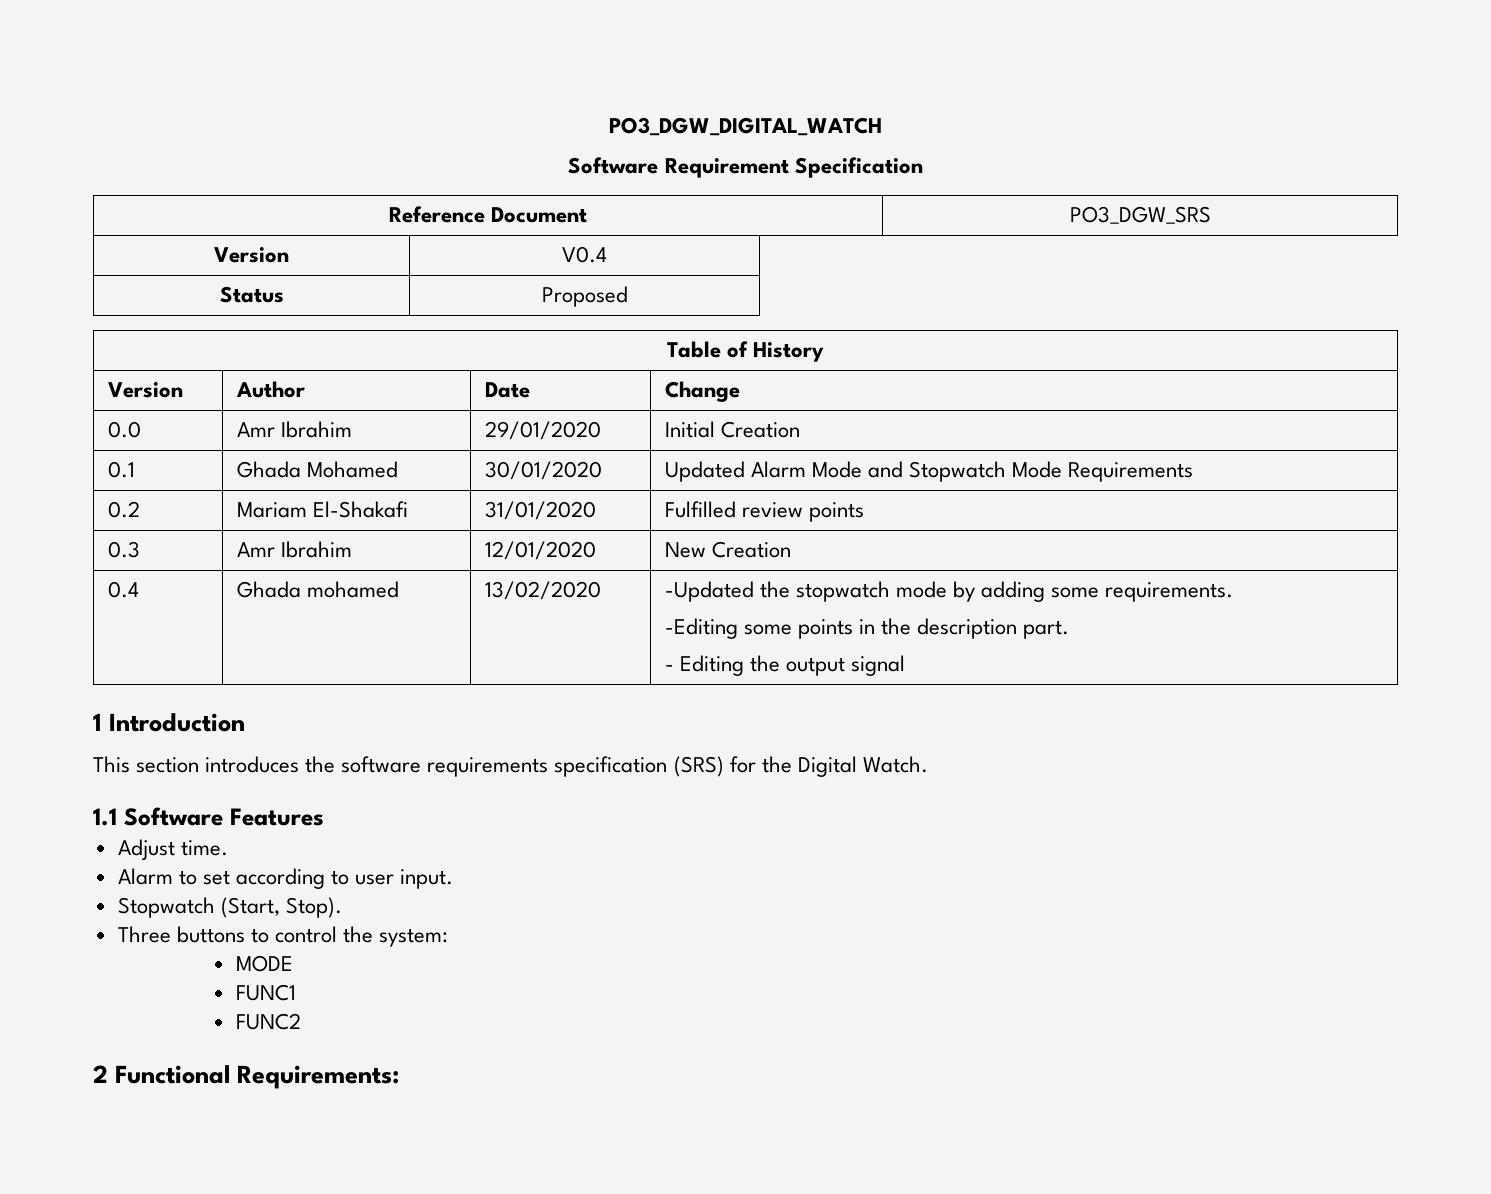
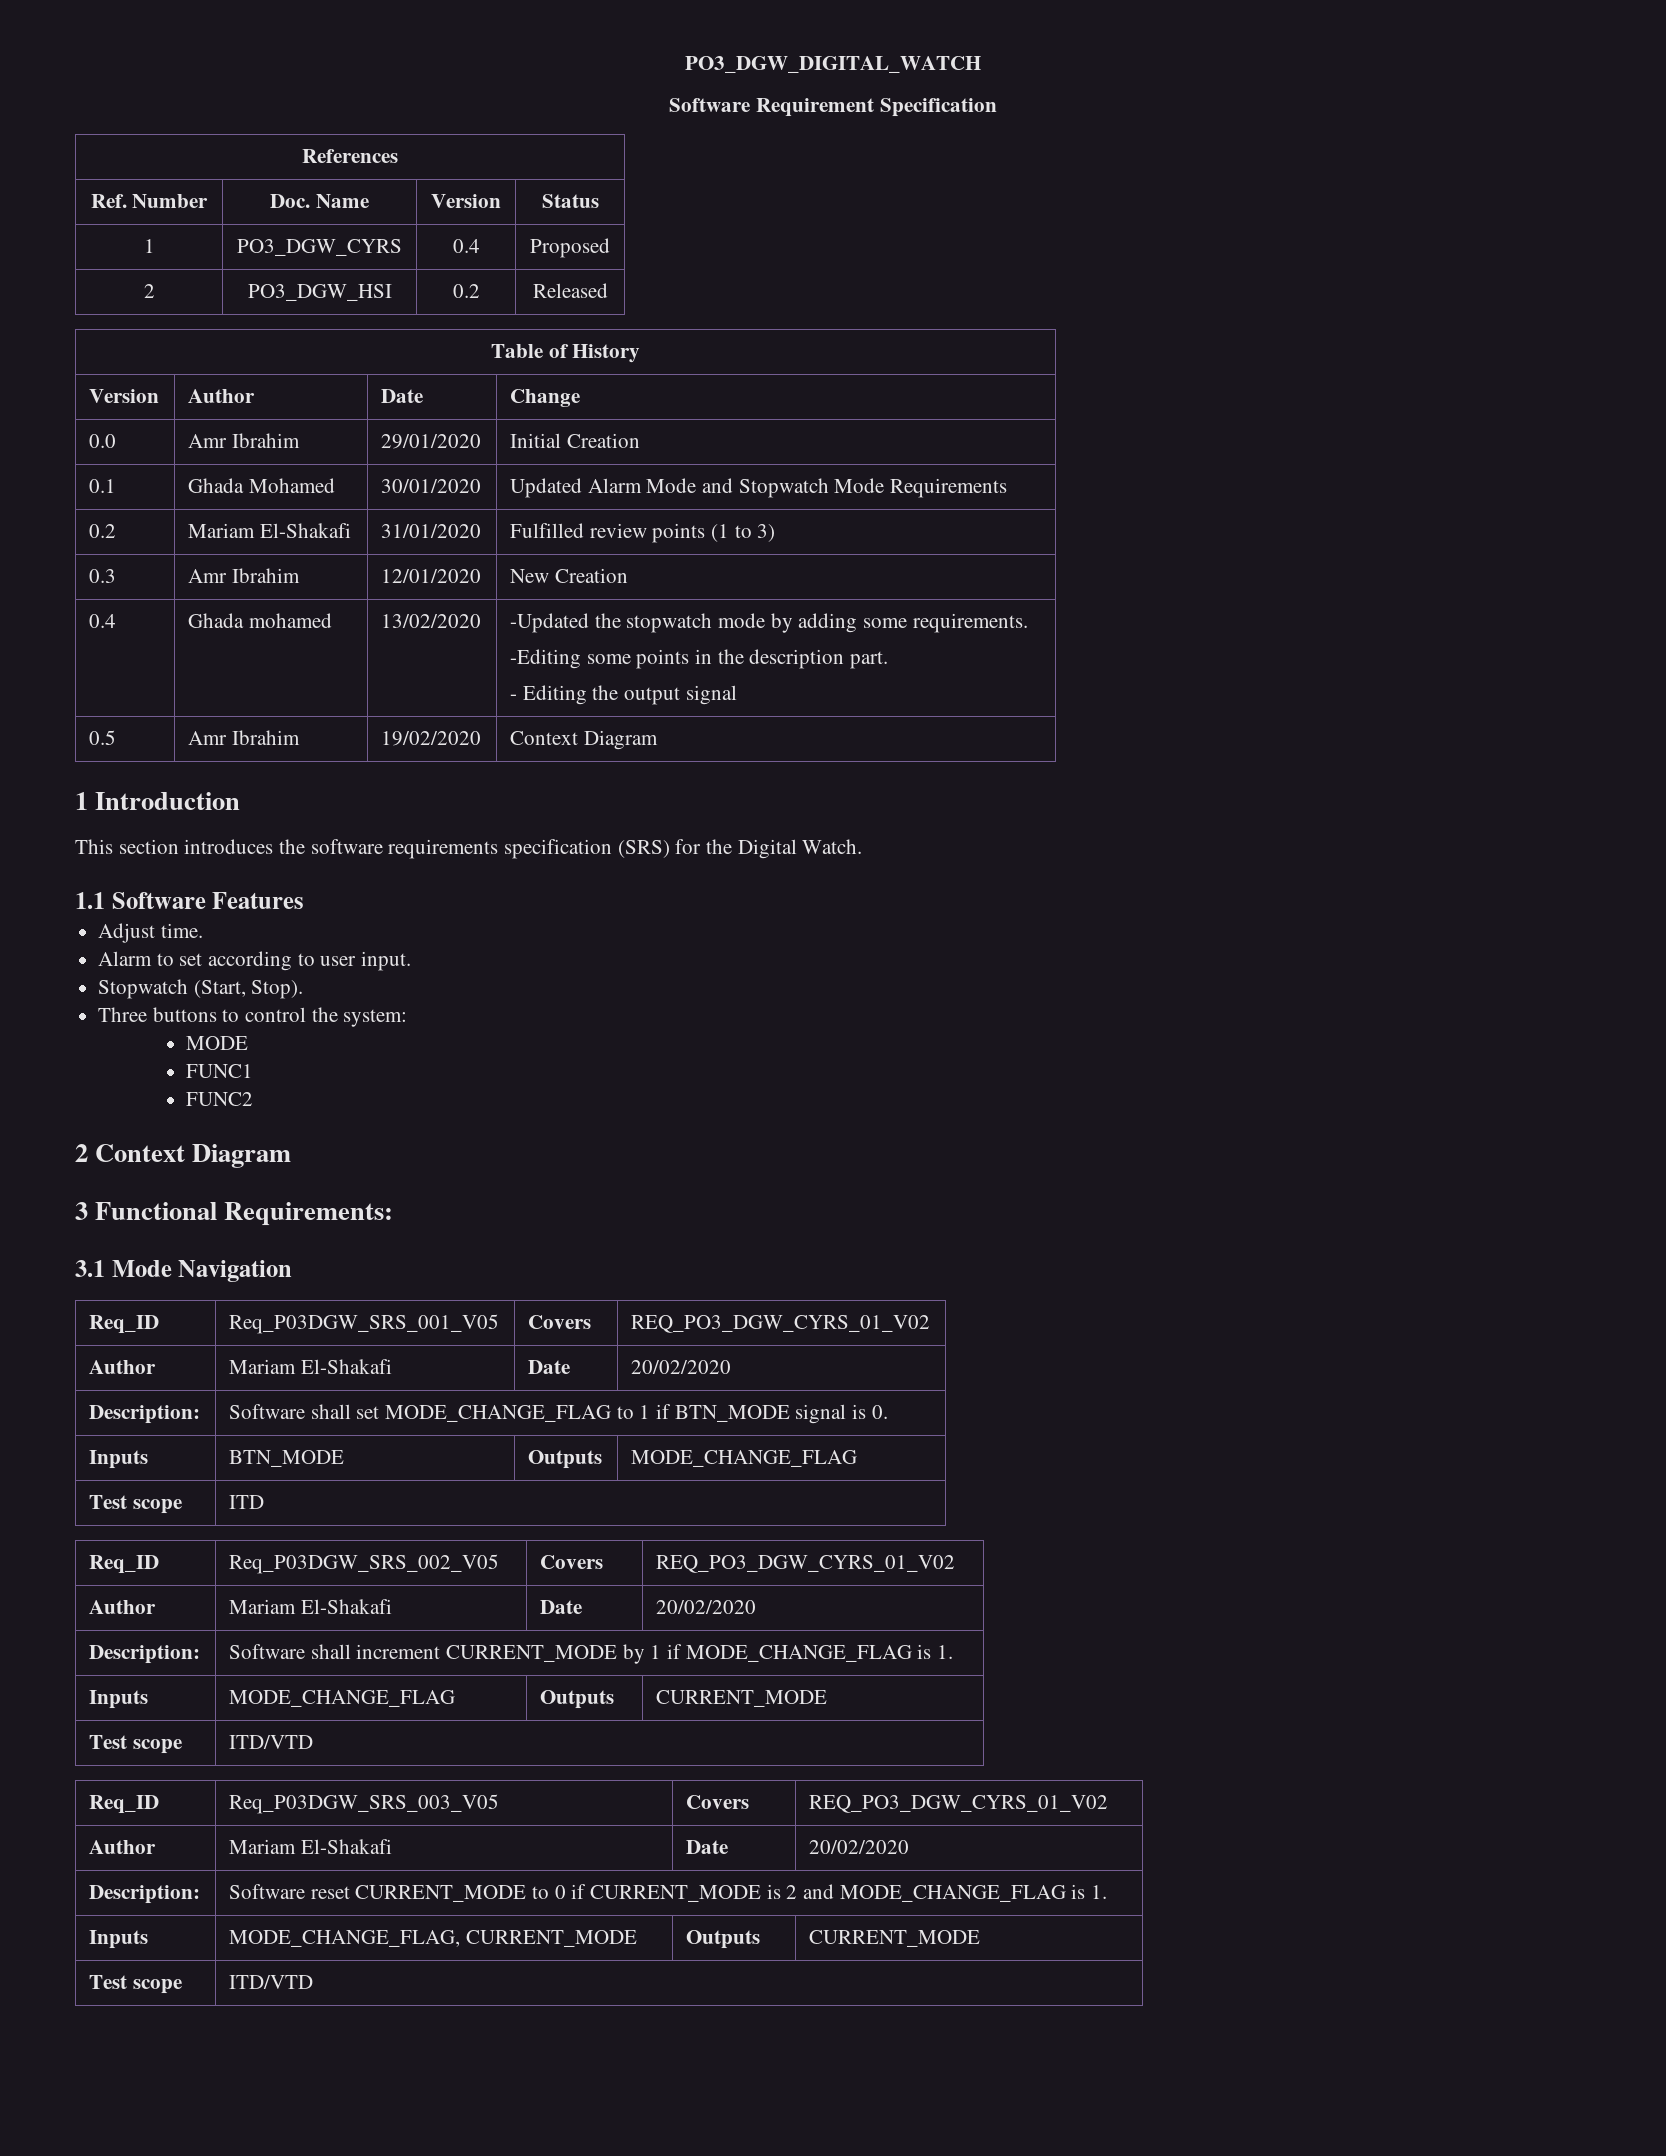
- Reference Document | PO3_DGW_SRS
- Version | V0.4
- Status | Proposed
+ References
+ Ref. Number | Doc. Name | Version | Status
+ 1 | PO3_DGW_CYRS | 0.4 | Proposed
+ 2 | PO3_DGW_HSI | 0.2 | Released
- 0.2 | Mariam El-Shakafi | 31/01/2020 | Fulfilled review points
+ 0.2 | Mariam El-Shakafi | 31/01/2020 | Fulfilled review points (1 to 3)
+ 0.5 | Amr Ibrahim | 19/02/2020 | Context Diagram
- 2 Functional Requirements:
+ 2 Context Diagram
+ 3 Functional Requirements:
+ 3.1 Mode Navigation
+ Req_ID | Req_P03DGW_SRS_001_V05 | Covers | REQ_PO3_DGW_CYRS_01_V02
+ Author | Mariam El-Shakafi | Date | 20/02/2020
+ Description: | Software shall set MODE_CHANGE_FLAG to 1 if BTN_MODE signal is 0.
+ Inputs | BTN_MODE | Outputs | MODE_CHANGE_FLAG
+ Test scope | ITD
+ Req_ID | Req_P03DGW_SRS_002_V05 | Covers | REQ_PO3_DGW_CYRS_01_V02
+ Author | Mariam El-Shakafi | Date | 20/02/2020
+ Description: | Software shall increment CURRENT_MODE by 1 if MODE_CHANGE_FLAG is 1.
+ Inputs | MODE_CHANGE_FLAG | Outputs | CURRENT_MODE
+ Test scope | ITD/VTD
+ Req_ID | Req_P03DGW_SRS_003_V05 | Covers | REQ_PO3_DGW_CYRS_01_V02
+ Author | Mariam El-Shakafi | Date | 20/02/2020
+ Description: | Software reset CURRENT_MODE to 0 if CURRENT_MODE is 2 and MODE_CHANGE_FLAG is 1.
+ Inputs | MODE_CHANGE_FLAG, CURRENT_MODE | Outputs | CURRENT_MODE
+ Test scope | ITD/VTD

